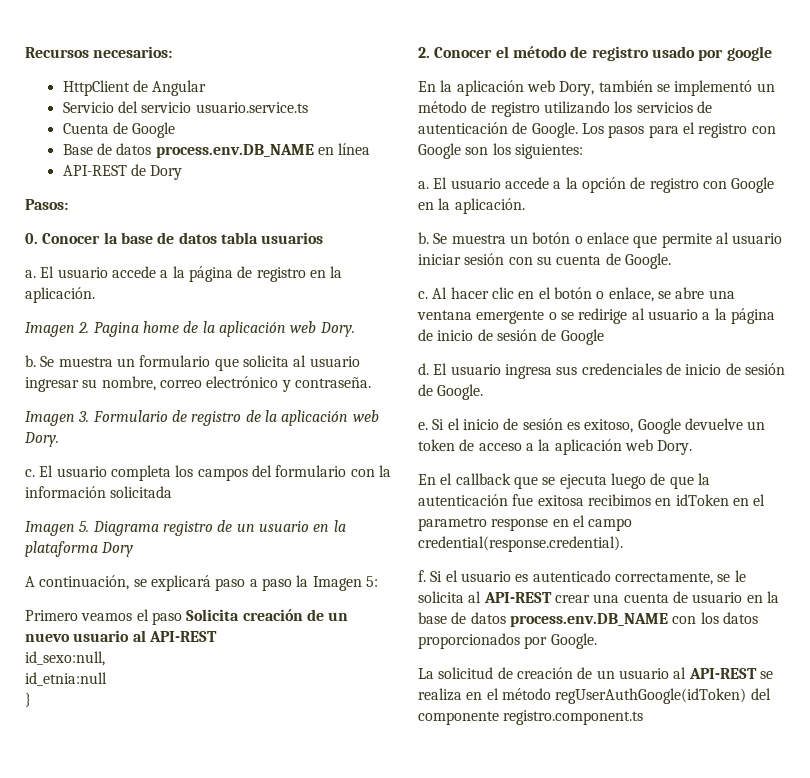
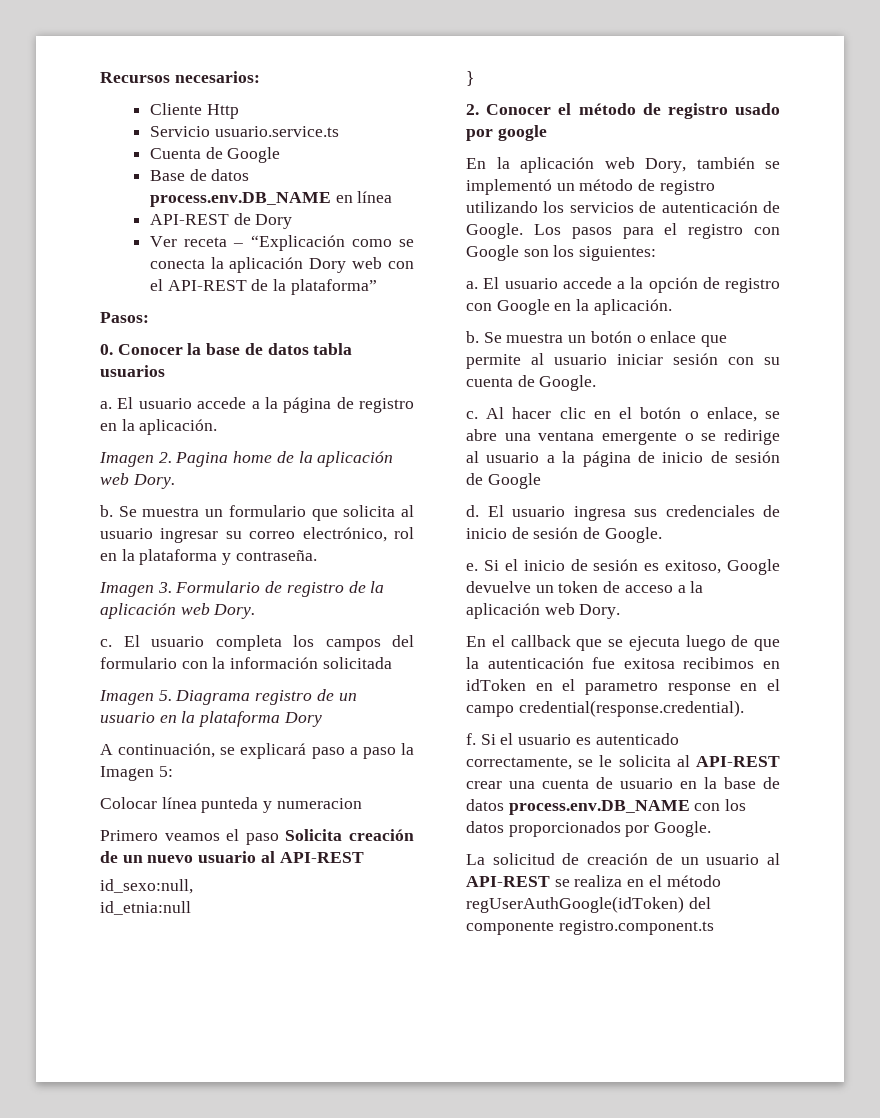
- HttpClient de Angular
+ Cliente Http
- Servicio del servicio usuario.service.ts
+ Servicio usuario.service.ts
+ Ver receta – “Explicación como se conecta la aplicación Dory web con el API-REST de la plataforma”
- Se muestra un formulario que solicita al usuario ingresar su nombre, correo electrónico y contraseña.
+ Se muestra un formulario que solicita al usuario ingresar su correo electrónico, rol en la plataforma y contraseña.
+ Colocar línea punteda y numeracion

